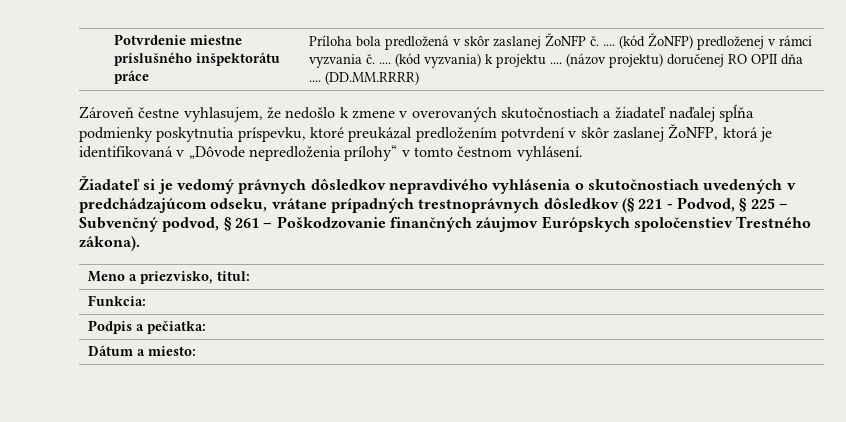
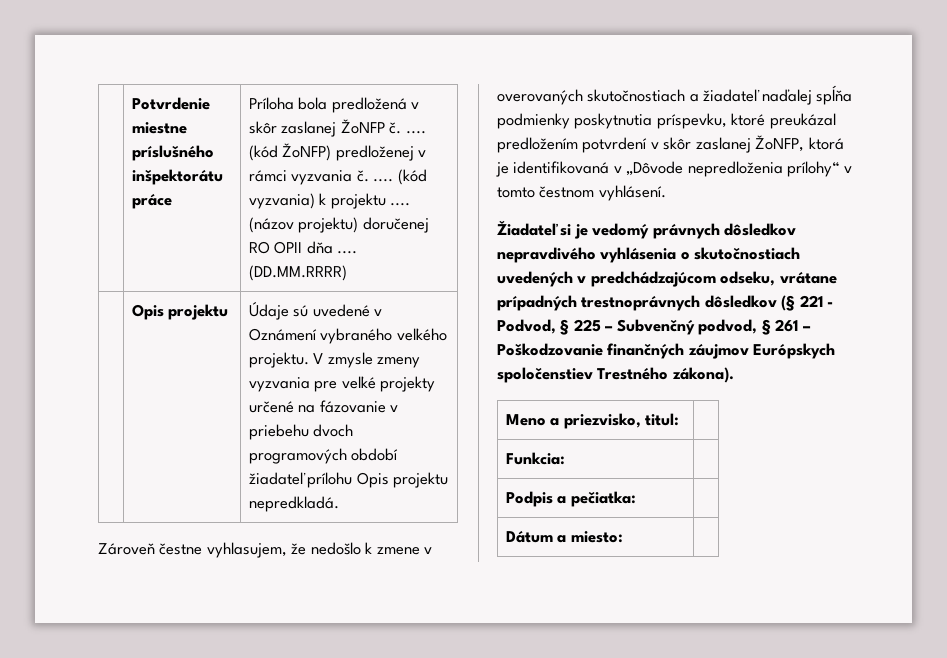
+ | Opis projektu | Údaje sú uvedené v Oznámení vybraného veľkého projektu. V zmysle zmeny vyzvania pre veľké projekty určené na fázovanie v priebehu dvoch programových období žiadateľ prílohu Opis projektu nepredkladá.

